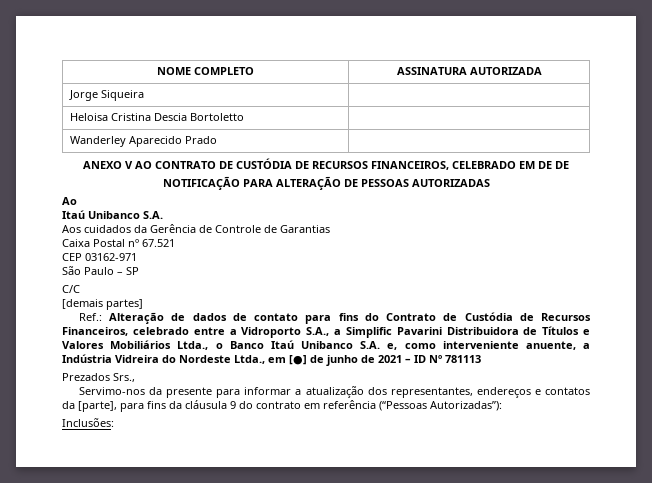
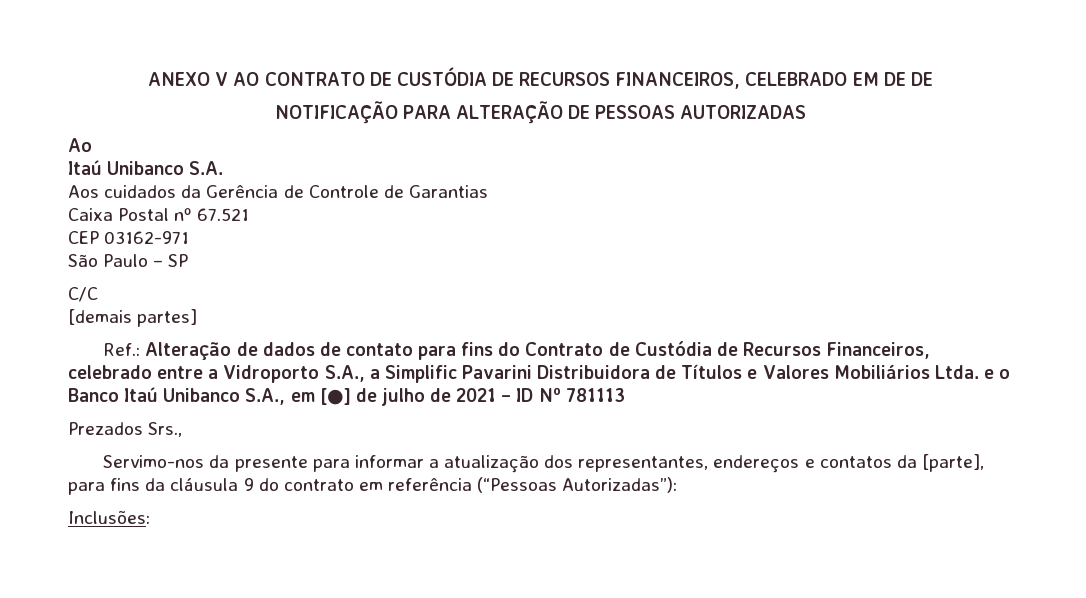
- NOME COMPLETO | ASSINATURA AUTORIZADA
- Jorge Siqueira |
- Heloisa Cristina Descia Bortoletto |
- Wanderley Aparecido Prado |
- Ref.: Alteração de dados de contato para fins do Contrato de Custódia de Recursos Financeiros, celebrado entre a Vidroporto S.A., a Simplific Pavarini Distribuidora de Títulos e Valores Mobiliários Ltda., o Banco Itaú Unibanco S.A. e, como interveniente anuente, a Indústria Vidreira do Nordeste Ltda., em [●] de junho de 2021 – ID Nº 781113
+ Ref.: Alteração de dados de contato para fins do Contrato de Custódia de Recursos Financeiros, celebrado entre a Vidroporto S.A., a Simplific Pavarini Distribuidora de Títulos e Valores Mobiliários Ltda. e o Banco Itaú Unibanco S.A., em [●] de julho de 2021 – ID Nº 781113

